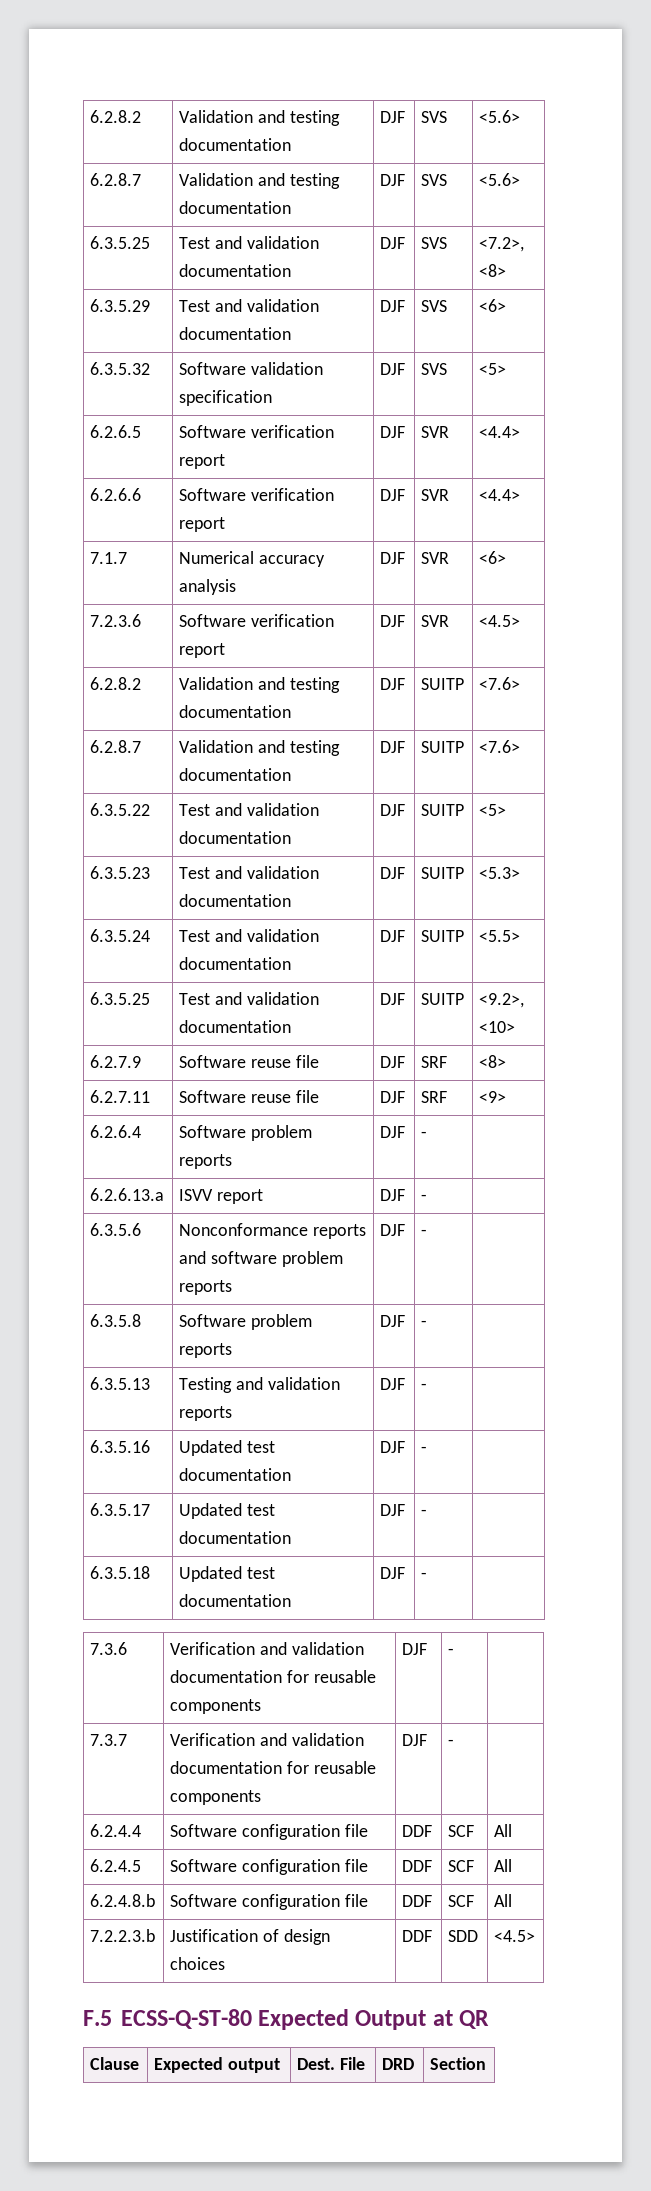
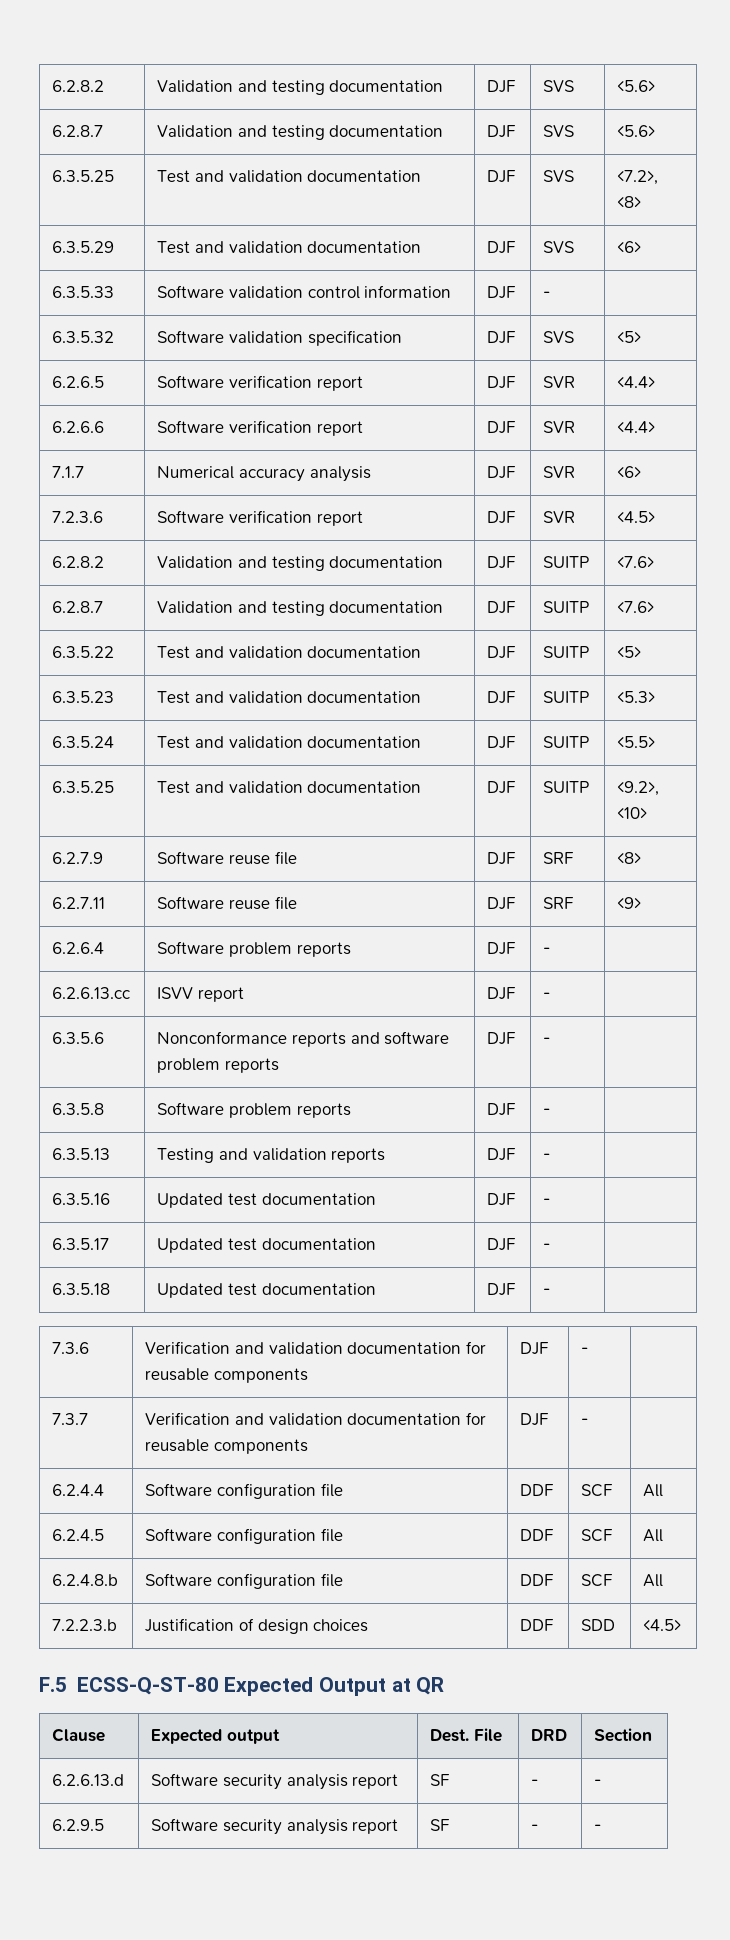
+ 6.3.5.33 | Software validation control information | DJF | - |
- 6.2.6.13.a | ISVV report | DJF | - |
+ 6.2.6.13.cc | ISVV report | DJF | - |
+ 6.2.6.13.d | Software security analysis report | SF | - | -
+ 6.2.9.5 | Software security analysis report | SF | - | -

